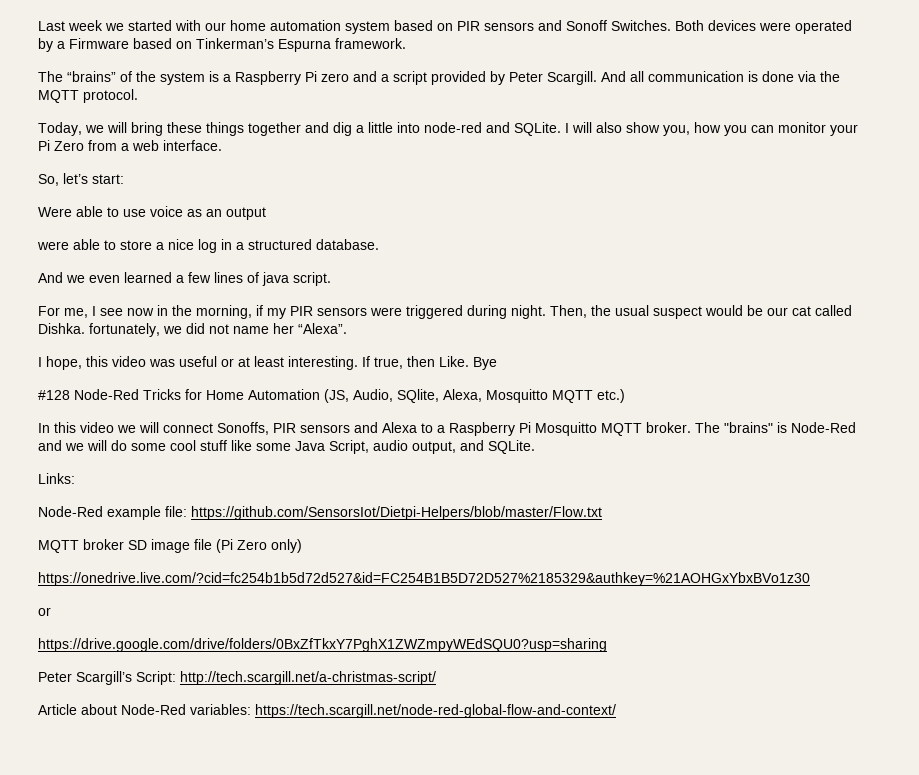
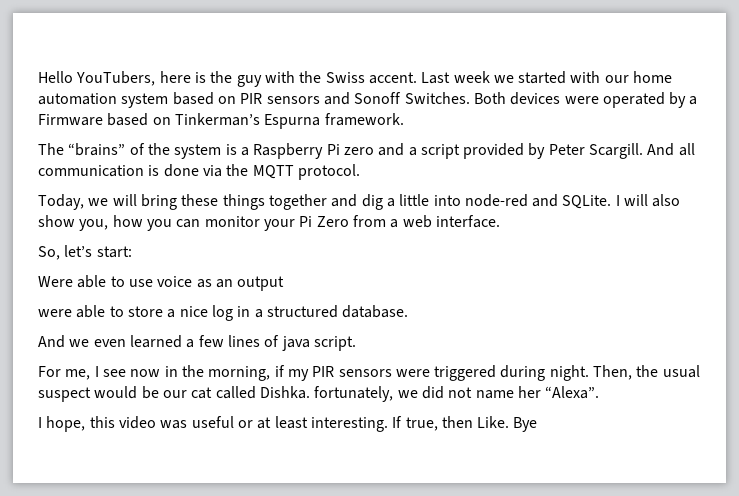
+ Hello YouTubers, here is the guy with the Swiss accent.
- #128 Node-Red Tricks for Home Automation (JS, Audio, SQlite, Alexa, Mosquitto MQTT etc.)
- In this video we will connect Sonoffs, PIR sensors and Alexa to a Raspberry Pi Mosquitto MQTT broker. The "brains" is Node-Red and we will do some cool stuff like some Java Script, audio output, and SQLite.
- Links:
- Node-Red example file: https://github.com/SensorsIot/Dietpi-Helpers/blob/master/Flow.txt
- MQTT broker SD image file (Pi Zero only)
- https://onedrive.live.com/?cid=fc254b1b5d72d527&id=FC254B1B5D72D527%2185329&authkey=%21AOHGxYbxBVo1z30
- or
- https://drive.google.com/drive/folders/0BxZfTkxY7PghX1ZWZmpyWEdSQU0?usp=sharing
- Peter Scargill’s Script: http://tech.scargill.net/a-christmas-script/
- Article about Node-Red variables: https://tech.scargill.net/node-red-global-flow-and-context/

